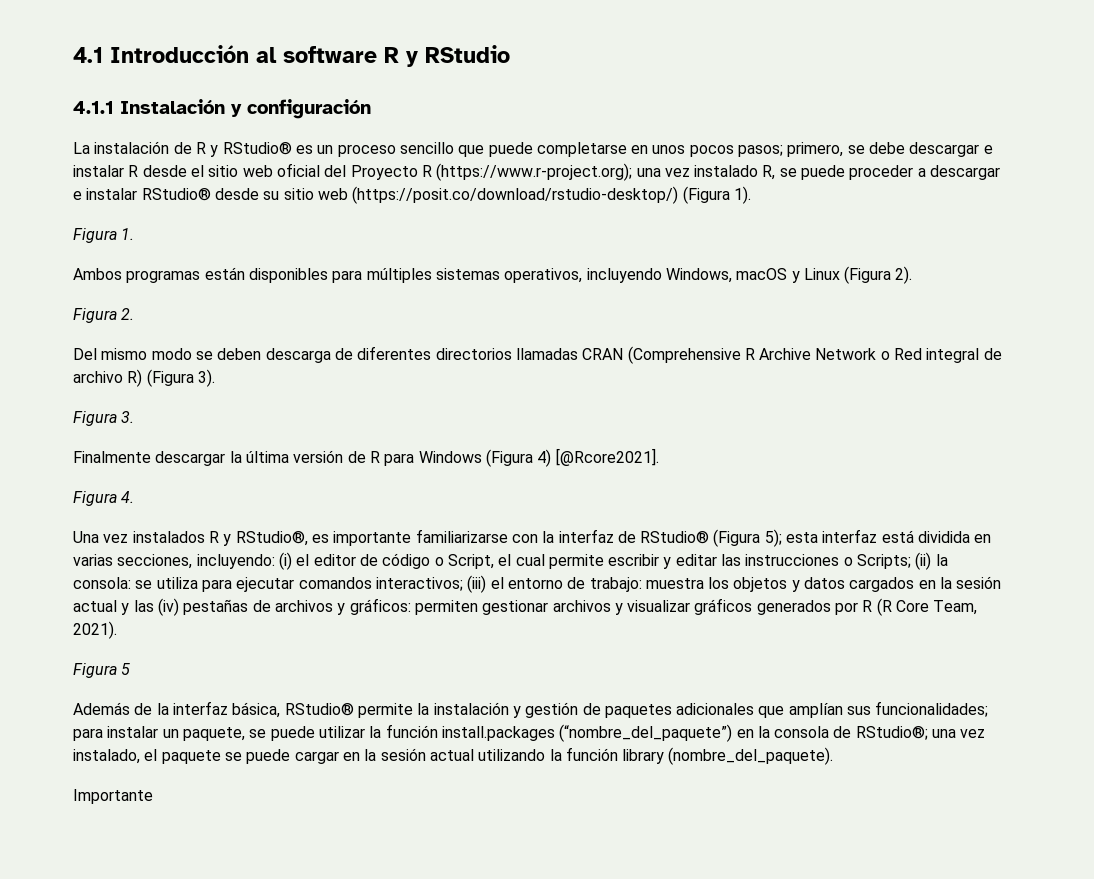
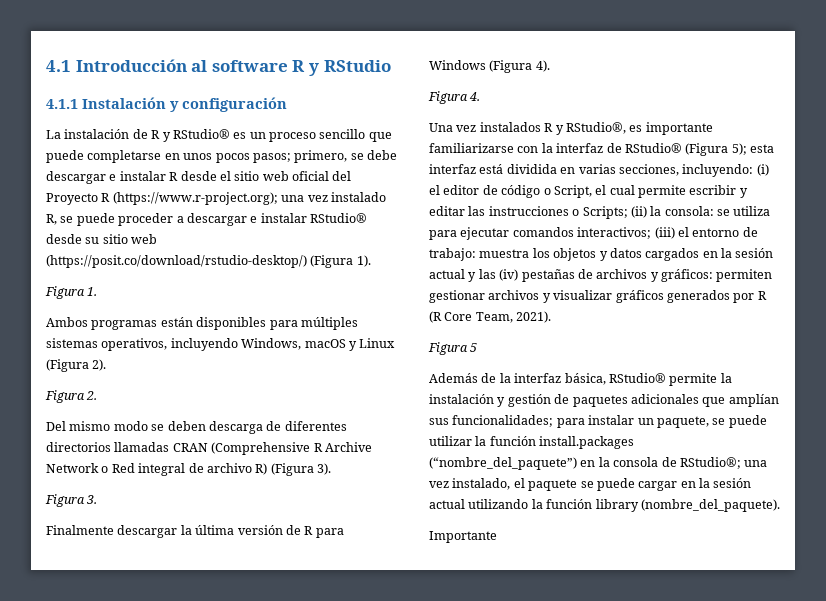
- Finalmente descargar la última versión de R para Windows (Figura 4) [@Rcore2021].
+ Finalmente descargar la última versión de R para Windows (Figura 4).

